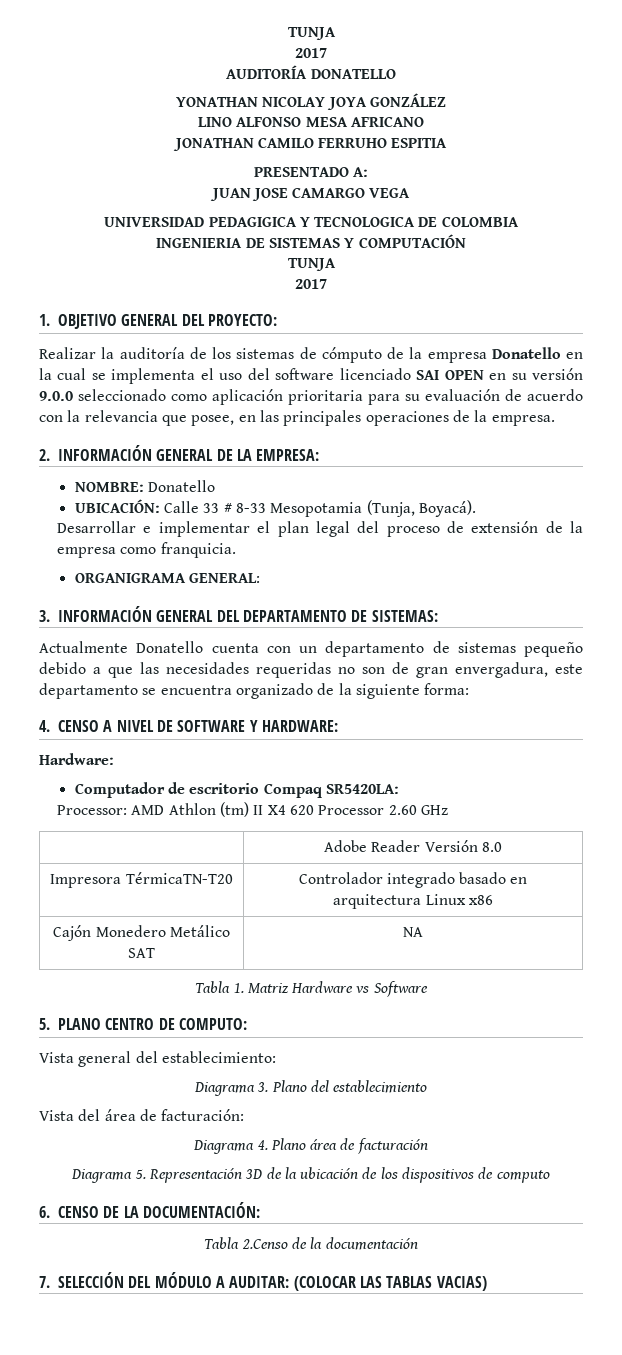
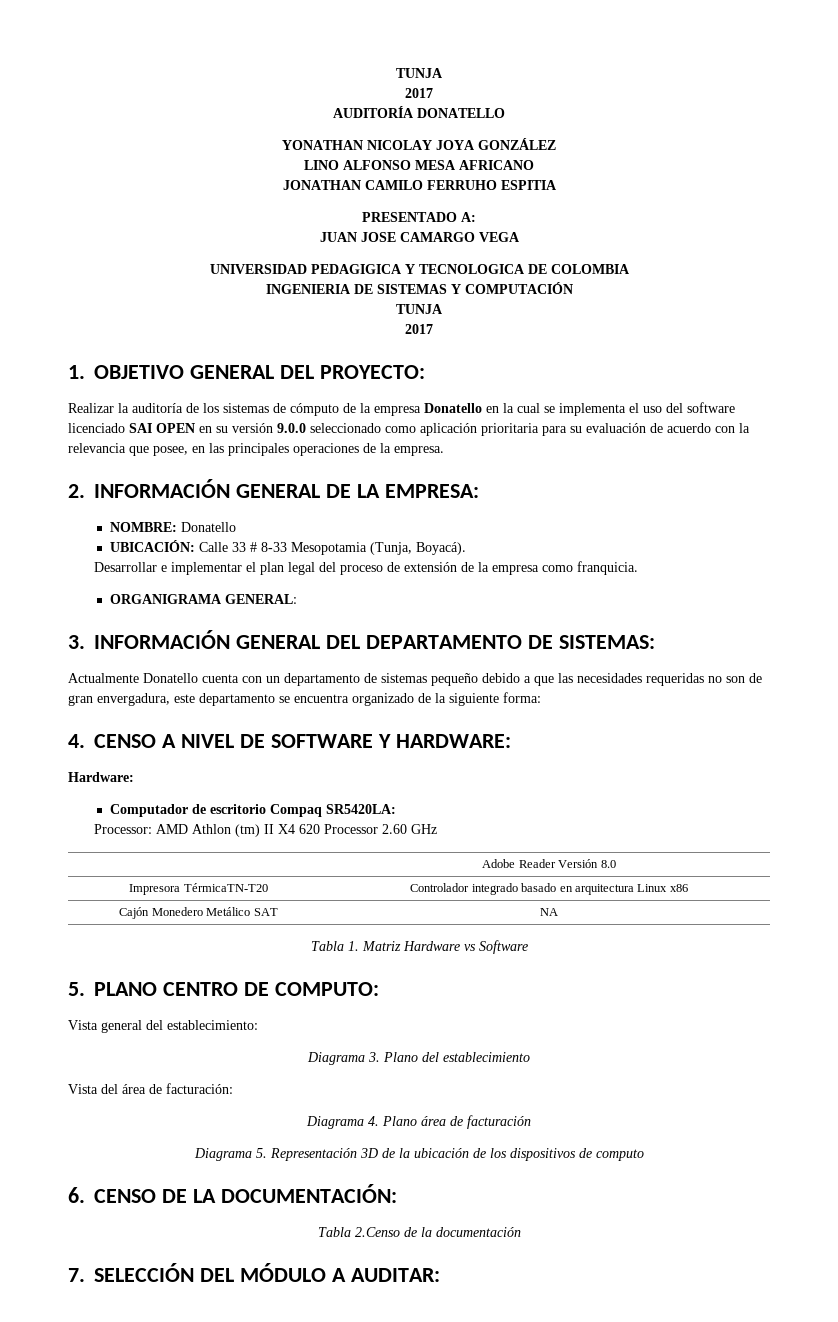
- 7. SELECCIÓN DEL MÓDULO A AUDITAR: (COLOCAR LAS TABLAS VACIAS)
+ 7. SELECCIÓN DEL MÓDULO A AUDITAR:

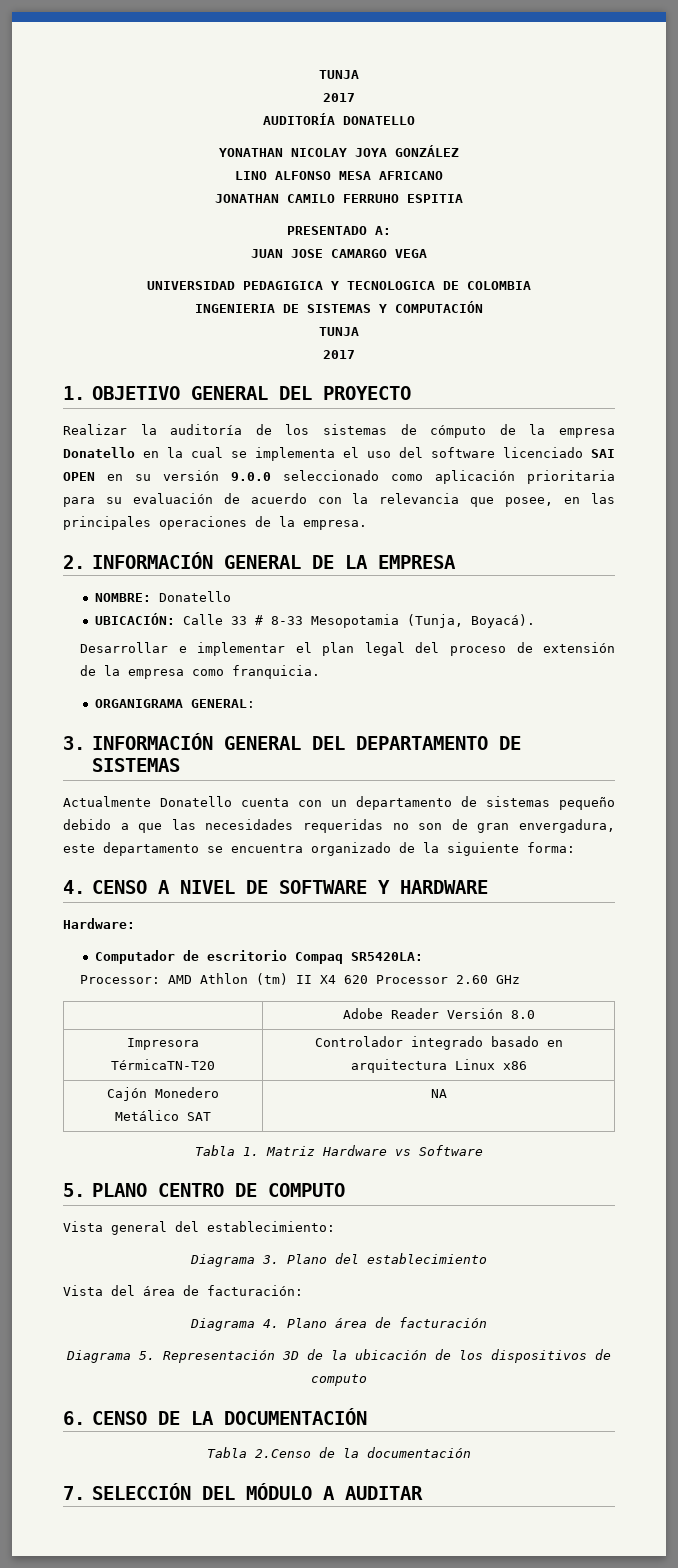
- 1. OBJETIVO GENERAL DEL PROYECTO:
+ 1. OBJETIVO GENERAL DEL PROYECTO
- 2. INFORMACIÓN GENERAL DE LA EMPRESA:
+ 2. INFORMACIÓN GENERAL DE LA EMPRESA
- 3. INFORMACIÓN GENERAL DEL DEPARTAMENTO DE SISTEMAS:
+ 3. INFORMACIÓN GENERAL DEL DEPARTAMENTO DE SISTEMAS
- 4. CENSO A NIVEL DE SOFTWARE Y HARDWARE:
+ 4. CENSO A NIVEL DE SOFTWARE Y HARDWARE
- 5. PLANO CENTRO DE COMPUTO:
+ 5. PLANO CENTRO DE COMPUTO
- 6. CENSO DE LA DOCUMENTACIÓN:
+ 6. CENSO DE LA DOCUMENTACIÓN
- 7. SELECCIÓN DEL MÓDULO A AUDITAR:
+ 7. SELECCIÓN DEL MÓDULO A AUDITAR

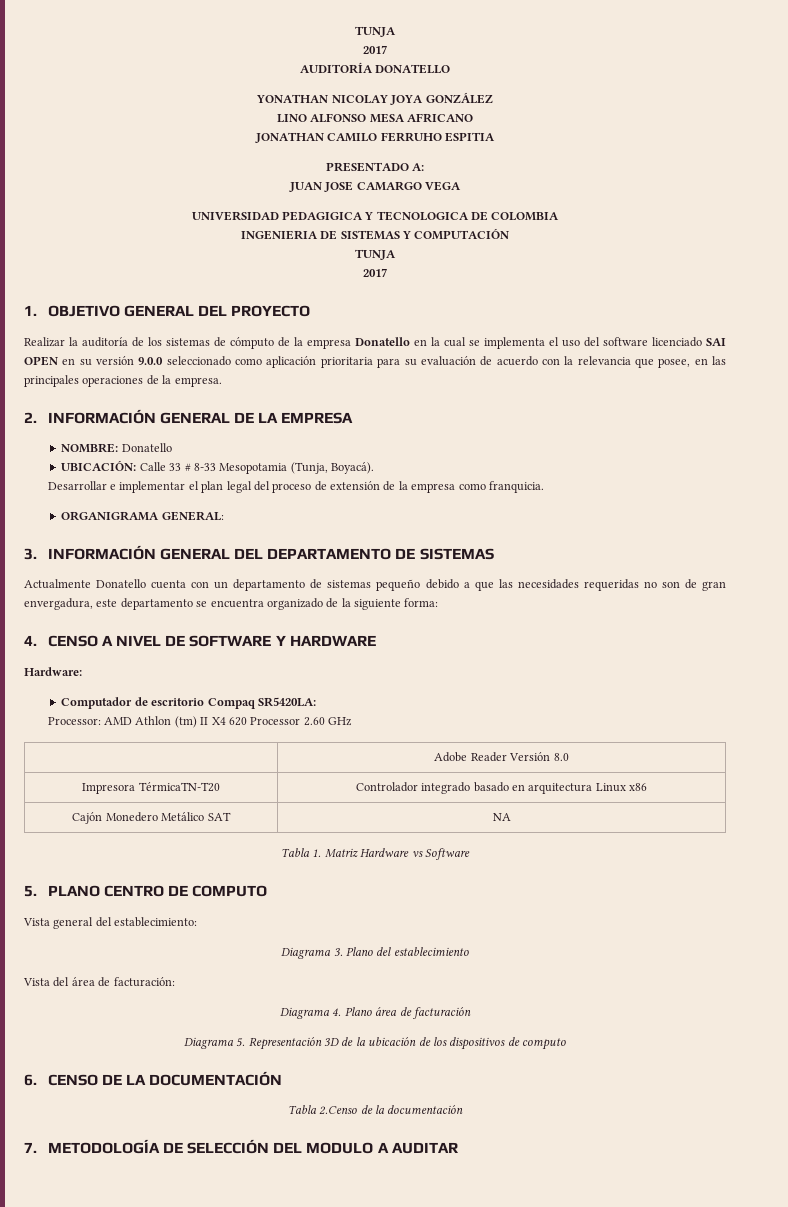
- 7. SELECCIÓN DEL MÓDULO A AUDITAR
+ 7. METODOLOGÍA DE SELECCIÓN DEL MODULO A AUDITAR

